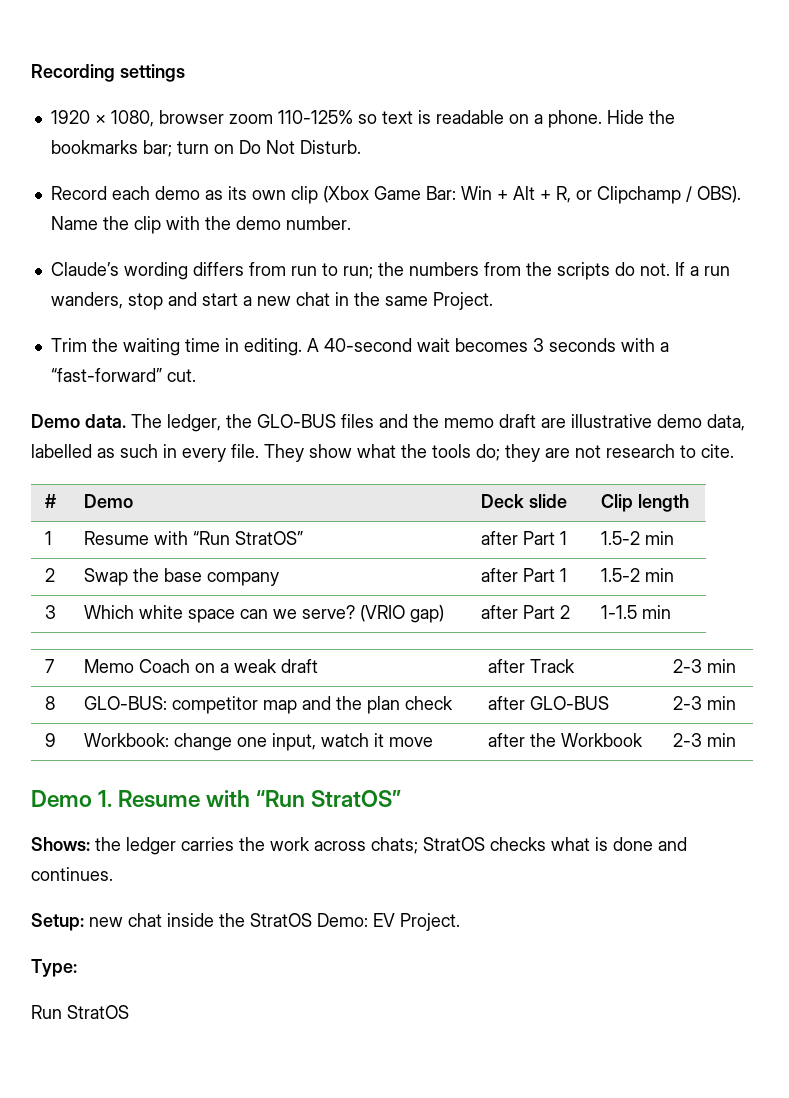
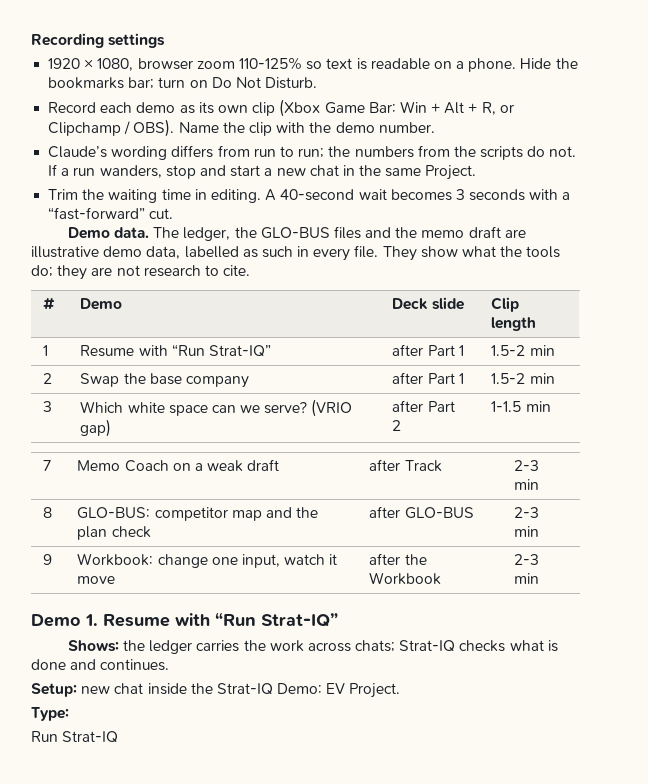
- 1 | Resume with “Run StratOS” | after Part 1 | 1.5-2 min
+ 1 | Resume with “Run Strat-IQ” | after Part 1 | 1.5-2 min
- Demo 1. Resume with “Run StratOS”
+ Demo 1. Resume with “Run Strat-IQ”
- Shows: the ledger carries the work across chats; StratOS checks what is done and continues.
+ Shows: the ledger carries the work across chats; Strat-IQ checks what is done and continues.
- Setup: new chat inside the StratOS Demo: EV Project.
+ Setup: new chat inside the Strat-IQ Demo: EV Project.
- Run StratOS
+ Run Strat-IQ

